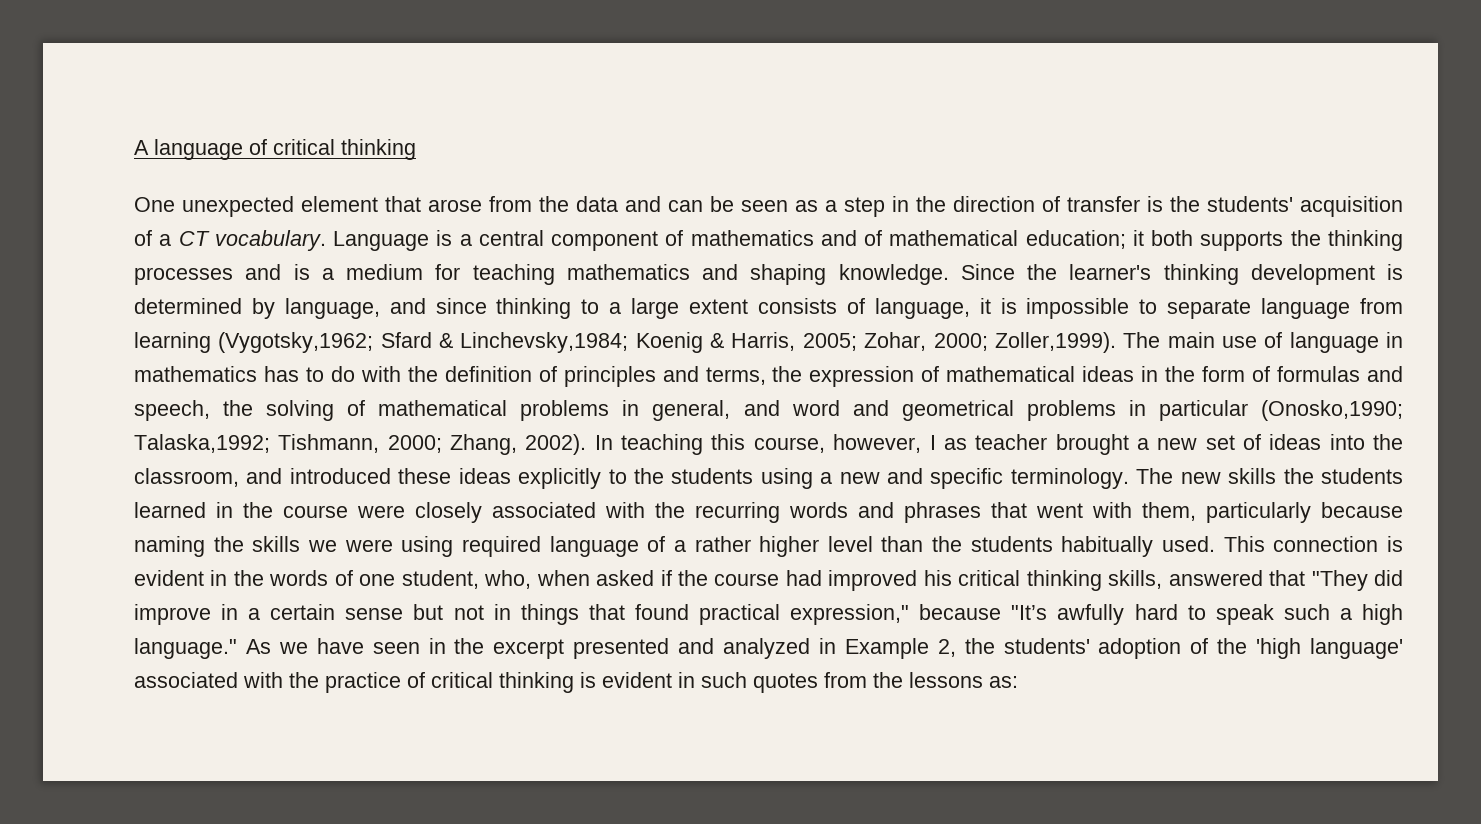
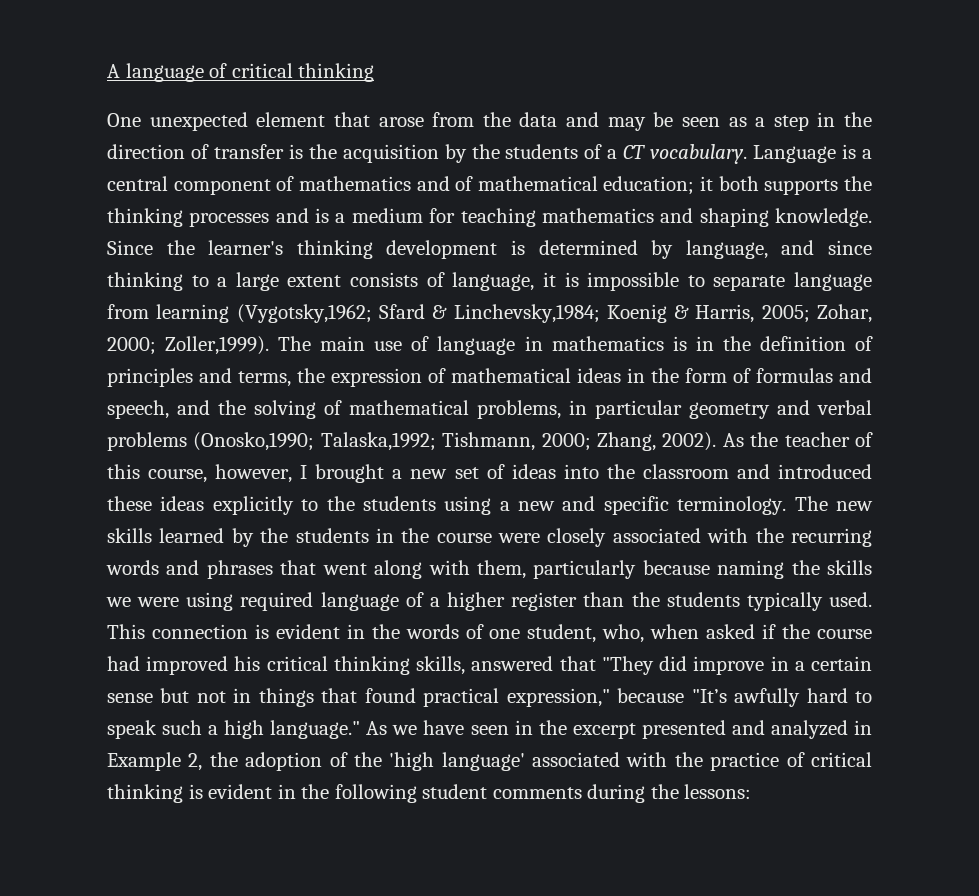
- One unexpected element that arose from the data and can be seen as a step in the direction of transfer is the students' acquisition of a CT vocabulary.
+ One unexpected element that arose from the data and may be seen as a step in the direction of transfer is the acquisition by the students of a CT vocabulary.
- The main use of language in mathematics has to do with the definition of principles and terms, the expression of mathematical ideas in the form of formulas and speech, the solving of mathematical problems in general, and word and geometrical problems in particular (Onosko,1990; Talaska,1992; Tishmann, 2000; Zhang, 2002).
+ The main use of language in mathematics is in the definition of principles and terms, the expression of mathematical ideas in the form of formulas and speech, and the solving of mathematical problems, in particular geometry and verbal problems (Onosko,1990; Talaska,1992; Tishmann, 2000; Zhang, 2002).
- In teaching this course, however, I as teacher brought a new set of ideas into the classroom, and introduced these ideas explicitly to the students using a new and specific terminology.
+ As the teacher of this course, however, I brought a new set of ideas into the classroom and introduced these ideas explicitly to the students using a new and specific terminology.
- The new skills the students learned in the course were closely associated with the recurring words and phrases that went with them, particularly because naming the skills we were using required language of a rather higher level than the students habitually used.
+ The new skills learned by the students in the course were closely associated with the recurring words and phrases that went along with them, particularly because naming the skills we were using required language of a higher register than the students typically used.
- As we have seen in the excerpt presented and analyzed in Example 2, the students' adoption of the 'high language' associated with the practice of critical thinking is evident in such quotes from the lessons as:
+ As we have seen in the excerpt presented and analyzed in Example 2, the adoption of the 'high language' associated with the practice of critical thinking is evident in the following student comments during the lessons:

